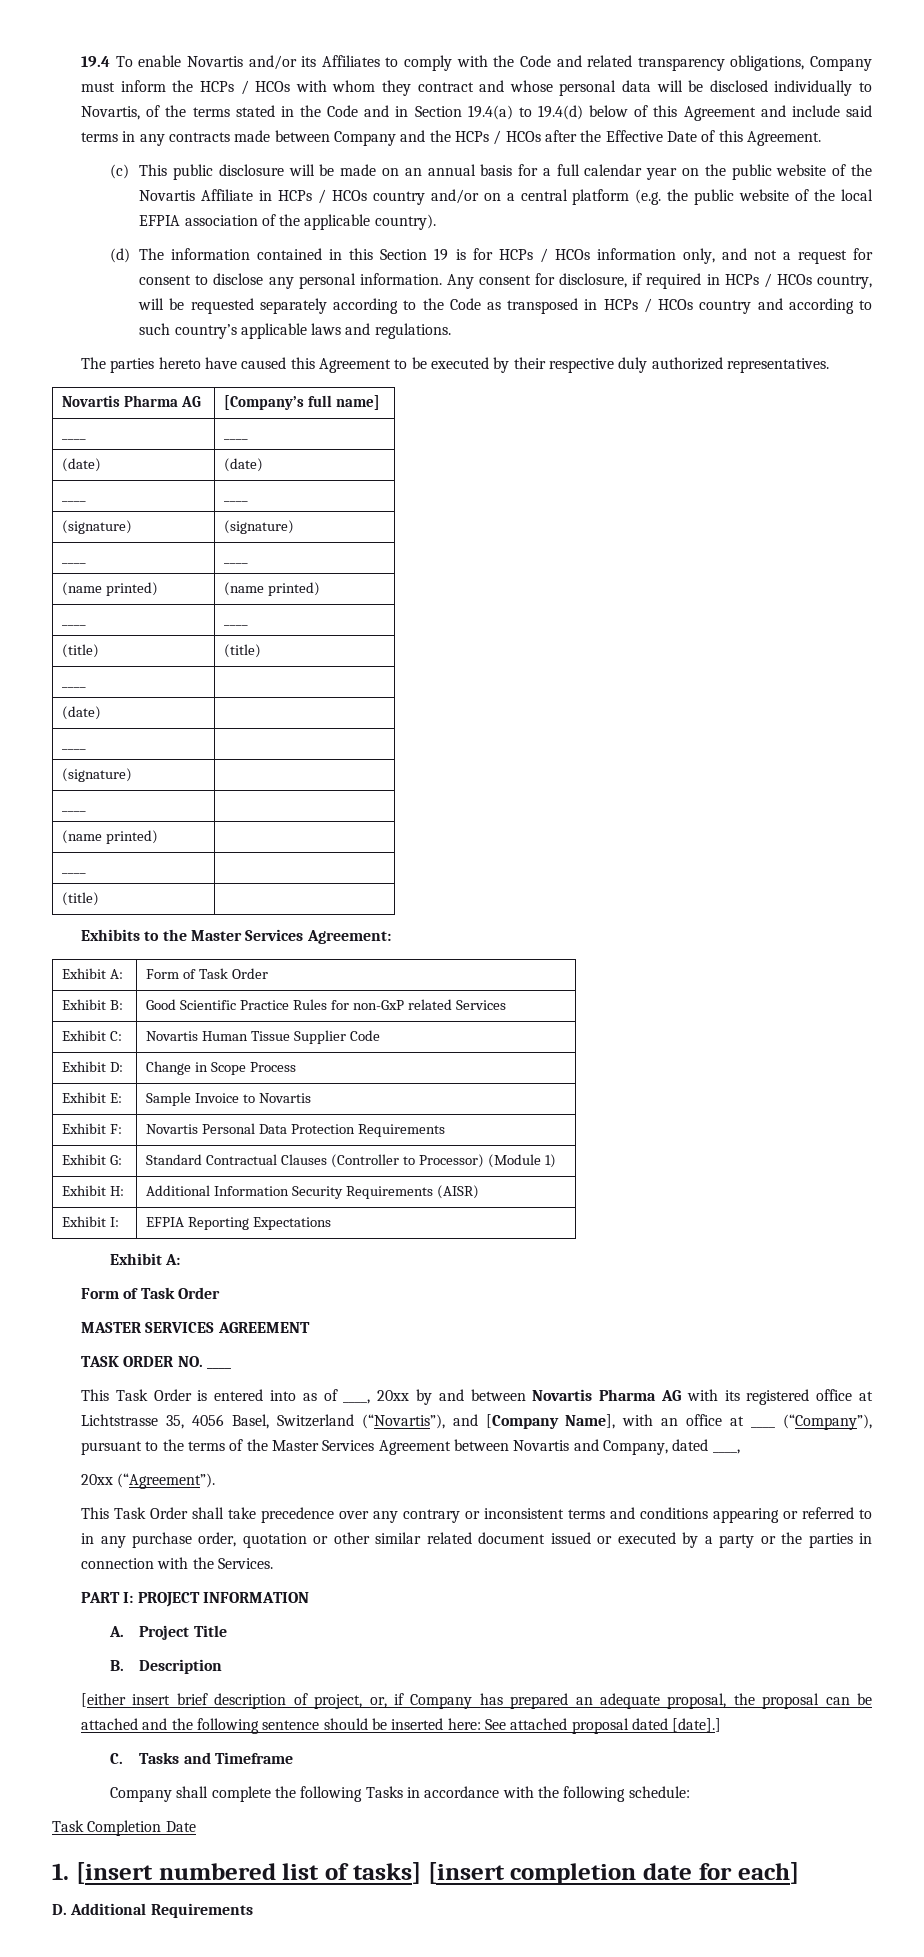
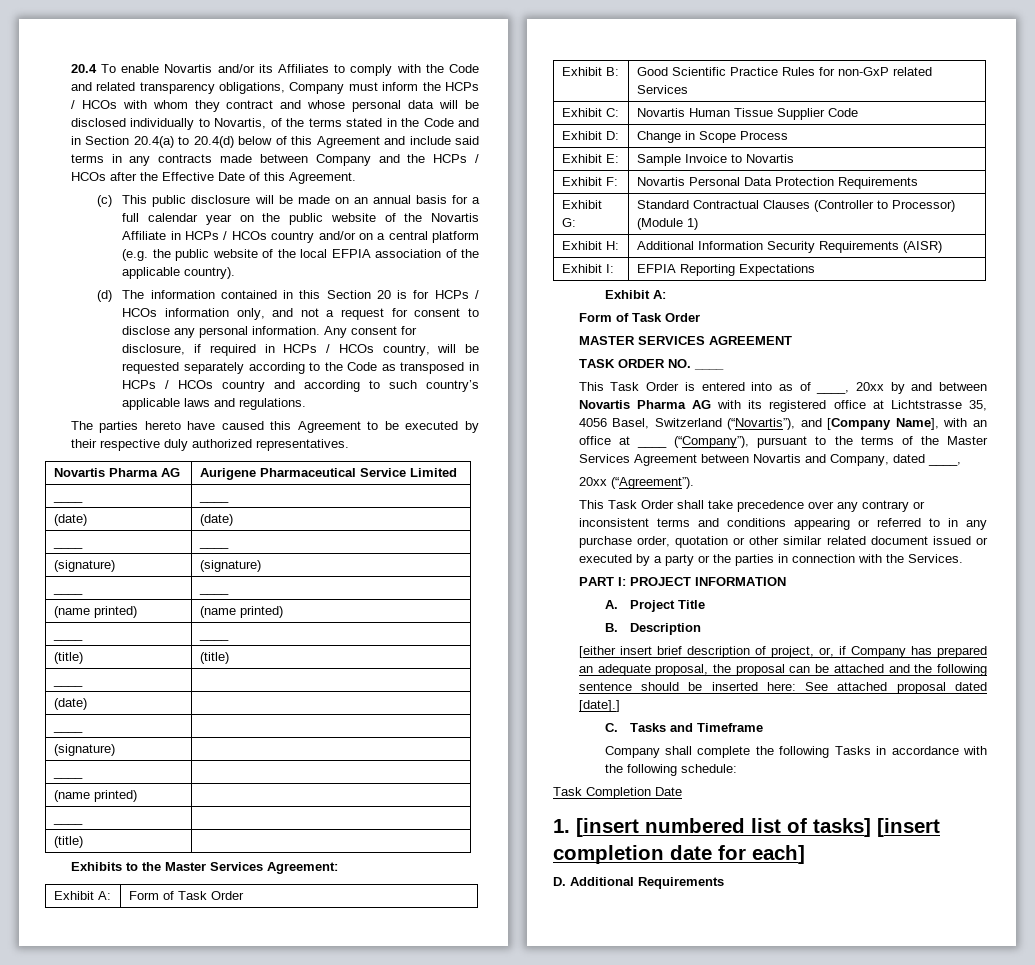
- 19.4 To enable Novartis and/or its Affiliates to comply with the Code and related transparency obligations, Company must inform the HCPs / HCOs with whom they contract and whose personal data will be disclosed individually to Novartis, of the terms stated in the Code and in Section 19.4(a) to 19.4(d) below of this Agreement and include said terms in any contracts made between Company and the HCPs / HCOs after the Effective Date of this Agreement.
+ 20.4 To enable Novartis and/or its Affiliates to comply with the Code and related transparency obligations, Company must inform the HCPs / HCOs with whom they contract and whose personal data will be disclosed individually to Novartis, of the terms stated in the Code and in Section 20.4(a) to 20.4(d) below of this Agreement and include said terms in any contracts made between Company and the HCPs / HCOs after the Effective Date of this Agreement.
- (d) The information contained in this Section 19 is for HCPs / HCOs information only, and not a request for consent to disclose any personal information.
+ (d) The information contained in this Section 20 is for HCPs / HCOs information only, and not a request for consent to disclose any personal information.
- Novartis Pharma AG | [Company’s full name]
+ Novartis Pharma AG | Aurigene Pharmaceutical Service Limited

